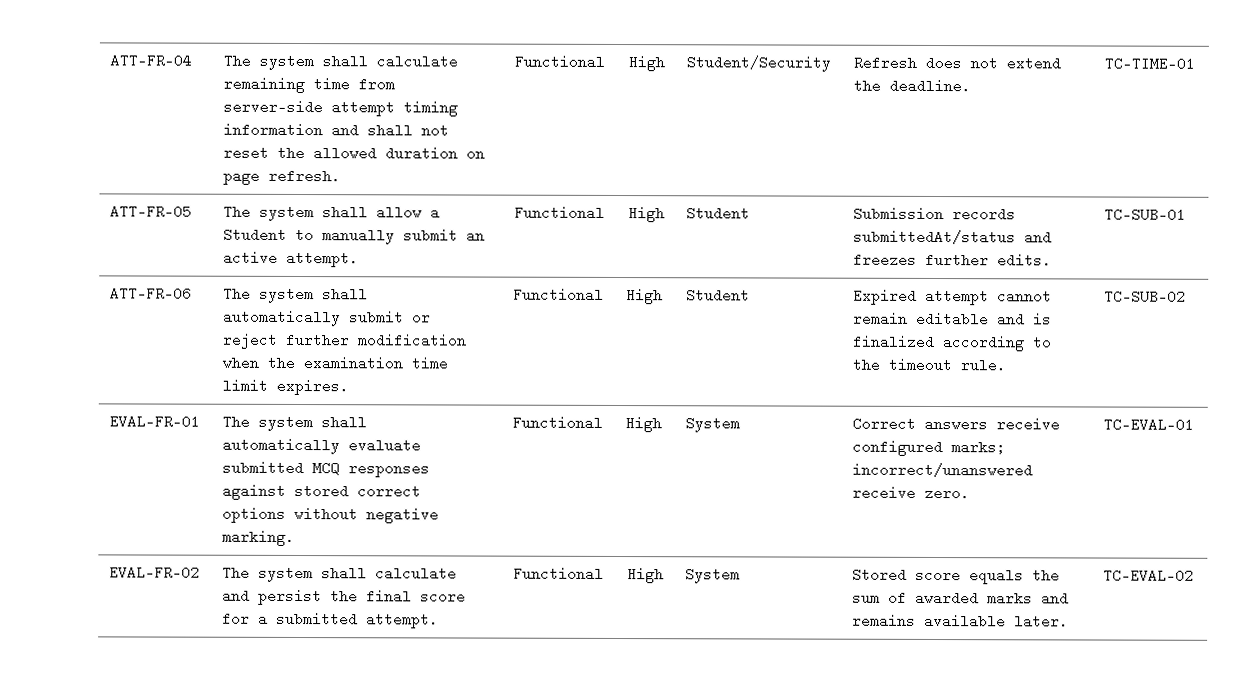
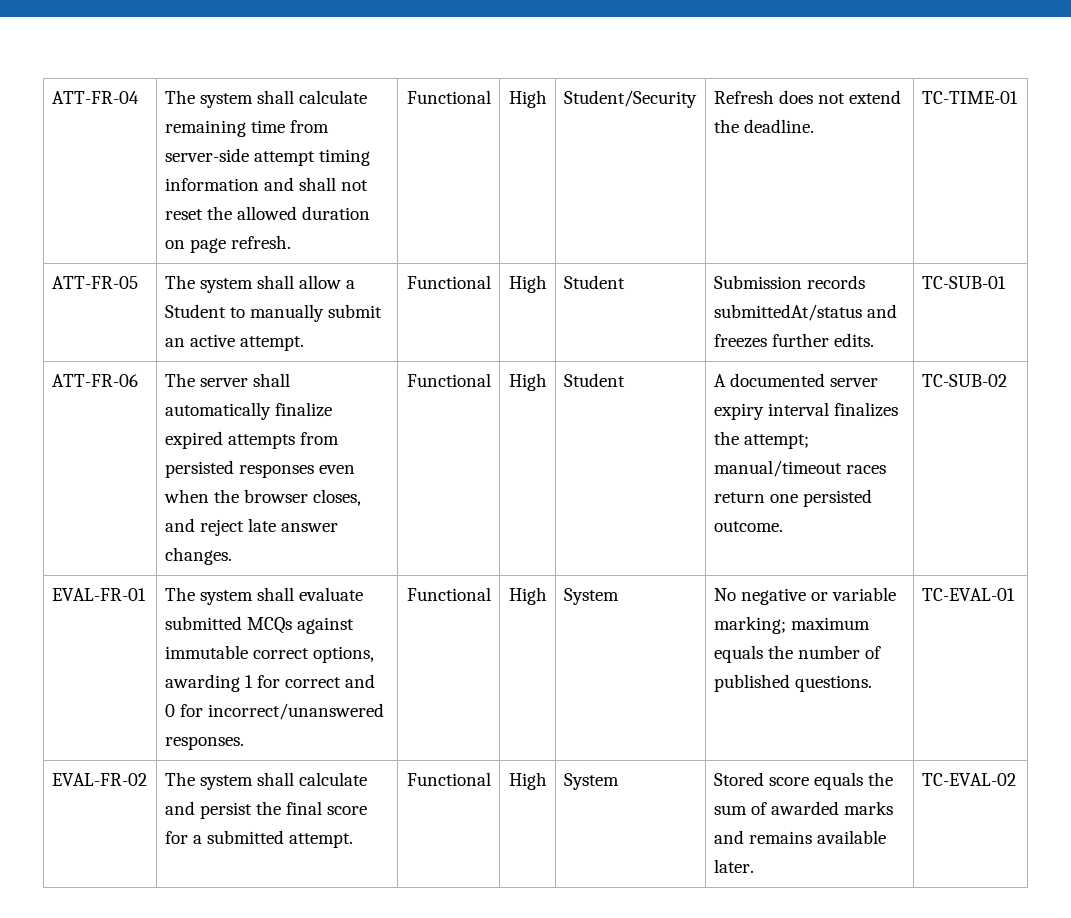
- ATT-FR-06 | The system shall automatically submit or reject further modification when the examination time limit expires. | Functional | High | Student | Expired attempt cannot remain editable and is finalized according to the timeout rule. | TC-SUB-02
+ ATT-FR-06 | The server shall automatically finalize expired attempts from persisted responses even when the browser closes, and reject late answer changes. | Functional | High | Student | A documented server expiry interval finalizes the attempt; manual/timeout races return one persisted outcome. | TC-SUB-02
- EVAL-FR-01 | The system shall automatically evaluate submitted MCQ responses against stored correct options without negative marking. | Functional | High | System | Correct answers receive configured marks; incorrect/unanswered receive zero. | TC-EVAL-01
+ EVAL-FR-01 | The system shall evaluate submitted MCQs against immutable correct options, awarding 1 for correct and 0 for incorrect/unanswered responses. | Functional | High | System | No negative or variable marking; maximum equals the number of published questions. | TC-EVAL-01

